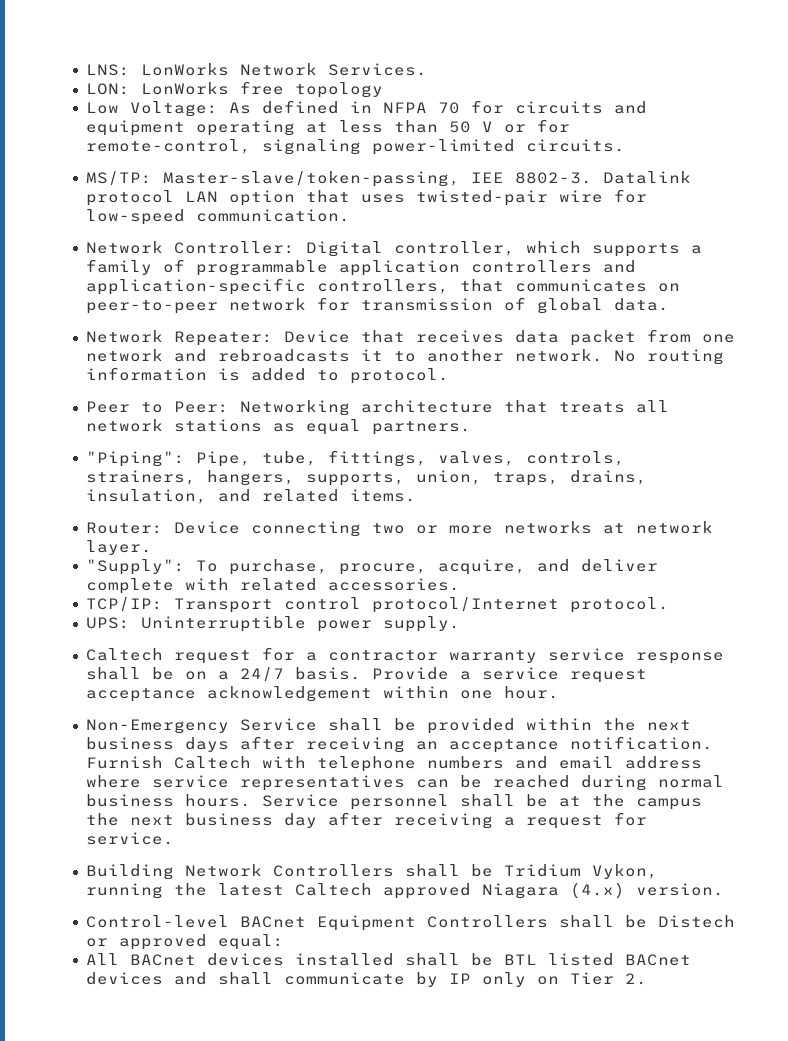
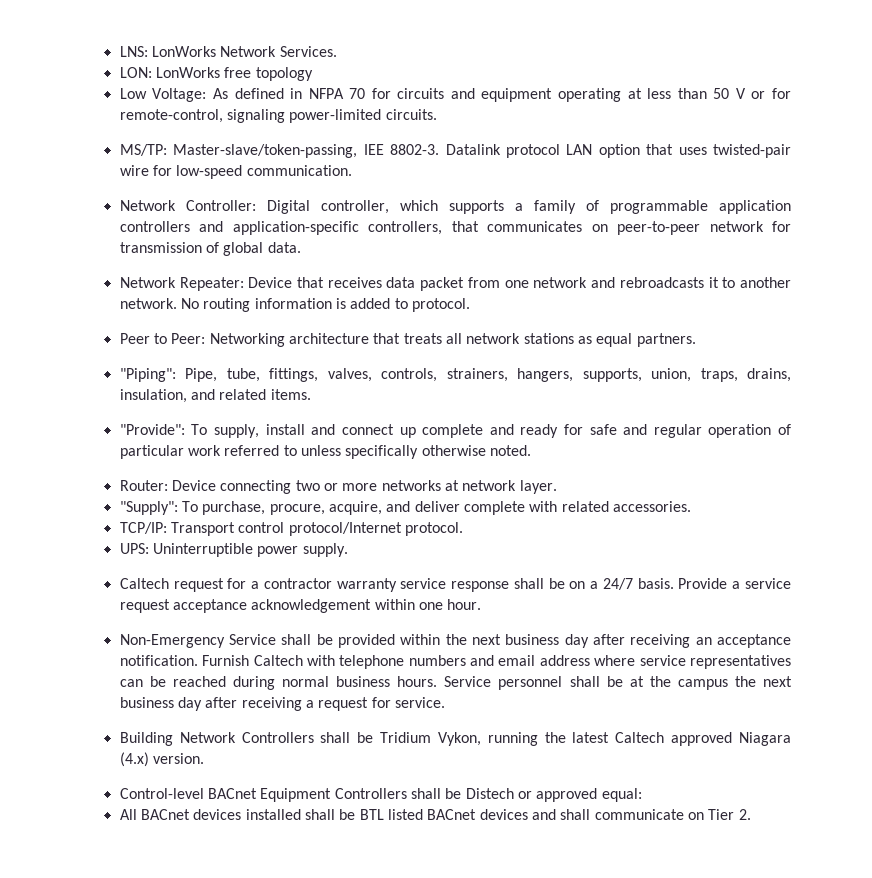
+ "Provide": To supply, install and connect up complete and ready for safe and regular operation of particular work referred to unless specifically otherwise noted.
- Non-Emergency Service shall be provided within the next business days after receiving an acceptance notification.
+ Non-Emergency Service shall be provided within the next business day after receiving an acceptance notification.
- All BACnet devices installed shall be BTL listed BACnet devices and shall communicate by IP only on Tier 2.
+ All BACnet devices installed shall be BTL listed BACnet devices and shall communicate on Tier 2.

